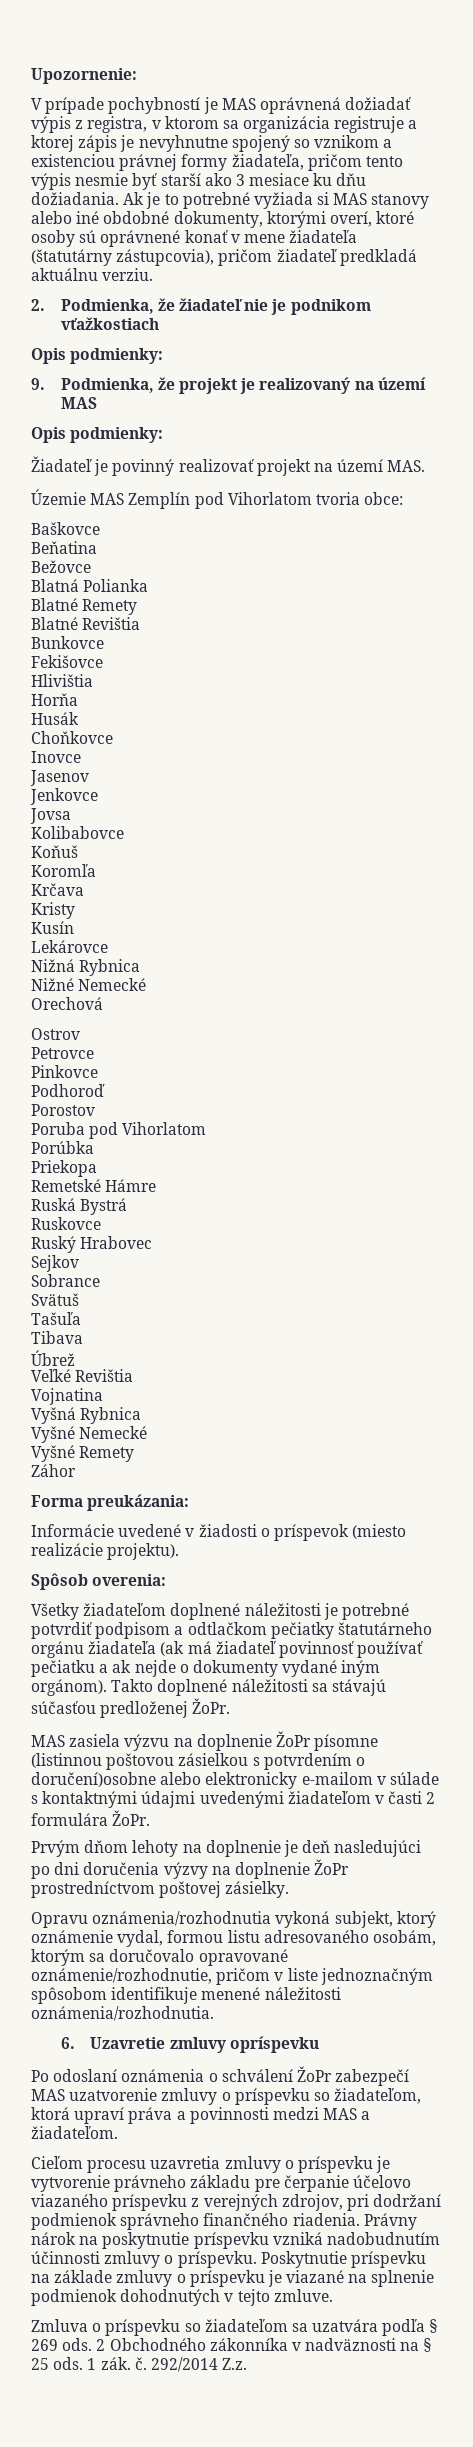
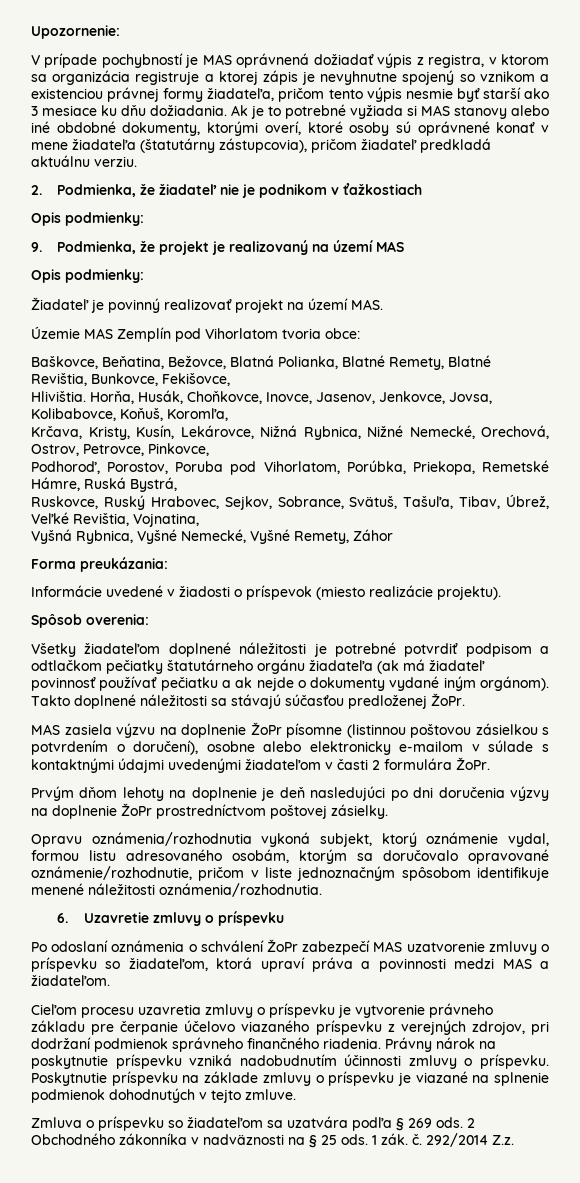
- 2. Podmienka, že žiadateľ nie je podnikom vťažkostiach
+ 2. Podmienka, že žiadateľ nie je podnikom v ťažkostiach
- Baškovce
- Beňatina
- Bežovce
- Blatná Polianka
- Blatné Remety
- Blatné Revištia
- Bunkovce
- Fekišovce
- Hlivištia
- Horňa
- Husák
- Choňkovce
- Inovce
- Jasenov
- Jenkovce
- Jovsa
- Kolibabovce
- Koňuš
- Koromľa
- Krčava
- Kristy
- Kusín
- Lekárovce
- Nižná Rybnica
- Nižné Nemecké
- Orechová
- Ostrov
- Petrovce
- Pinkovce
- Podhoroď
- Porostov
- Poruba pod Vihorlatom
- Porúbka
- Priekopa
- Remetské Hámre
- Ruská Bystrá
- Ruskovce
- Ruský Hrabovec
- Sejkov
- Sobrance
- Svätuš
- Tašuľa
- Tibava
- Úbrež
- Veľké Revištia
- Vojnatina
- Vyšná Rybnica
- Vyšné Nemecké
- Vyšné Remety
- Záhor
+ Baškovce, Beňatina, Bežovce, Blatná Polianka, Blatné Remety, Blatné Revištia, Bunkovce, Fekišovce,
+ Hlivištia. Horňa, Husák, Choňkovce, Inovce, Jasenov, Jenkovce, Jovsa, Kolibabovce, Koňuš, Koromľa,
+ Krčava, Kristy, Kusín, Lekárovce, Nižná Rybnica, Nižné Nemecké, Orechová, Ostrov, Petrovce, Pinkovce,
+ Podhoroď, Porostov, Poruba pod Vihorlatom, Porúbka, Priekopa, Remetské Hámre, Ruská Bystrá,
+ Ruskovce, Ruský Hrabovec, Sejkov, Sobrance, Svätuš, Tašuľa, Tibav, Úbrež, Veľké Revištia, Vojnatina,
+ Vyšná Rybnica, Vyšné Nemecké, Vyšné Remety, Záhor
- MAS zasiela výzvu na doplnenie ŽoPr písomne (listinnou poštovou zásielkou s potvrdením o doručení)osobne alebo elektronicky e-mailom v súlade s kontaktnými údajmi uvedenými žiadateľom v časti 2 formulára ŽoPr.
+ MAS zasiela výzvu na doplnenie ŽoPr písomne (listinnou poštovou zásielkou s potvrdením o doručení), osobne alebo elektronicky e-mailom v súlade s kontaktnými údajmi uvedenými žiadateľom v časti 2 formulára ŽoPr.
- 6. Uzavretie zmluvy opríspevku
+ 6. Uzavretie zmluvy o príspevku

